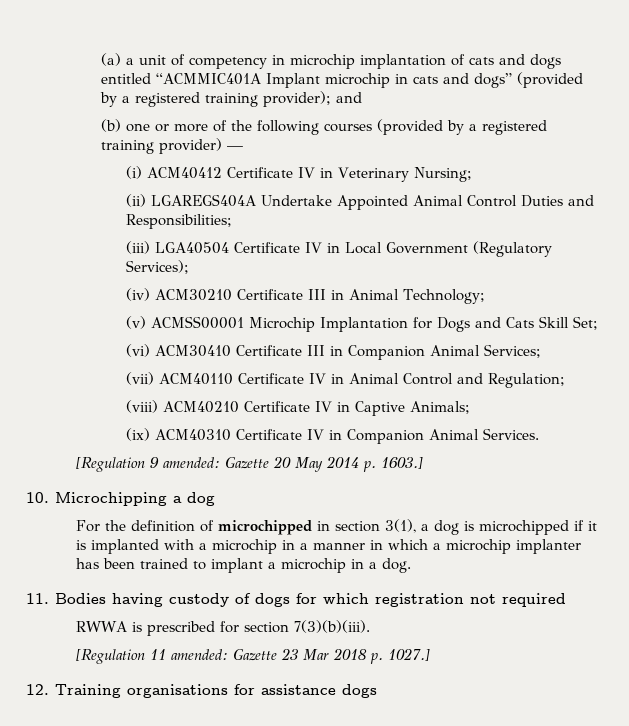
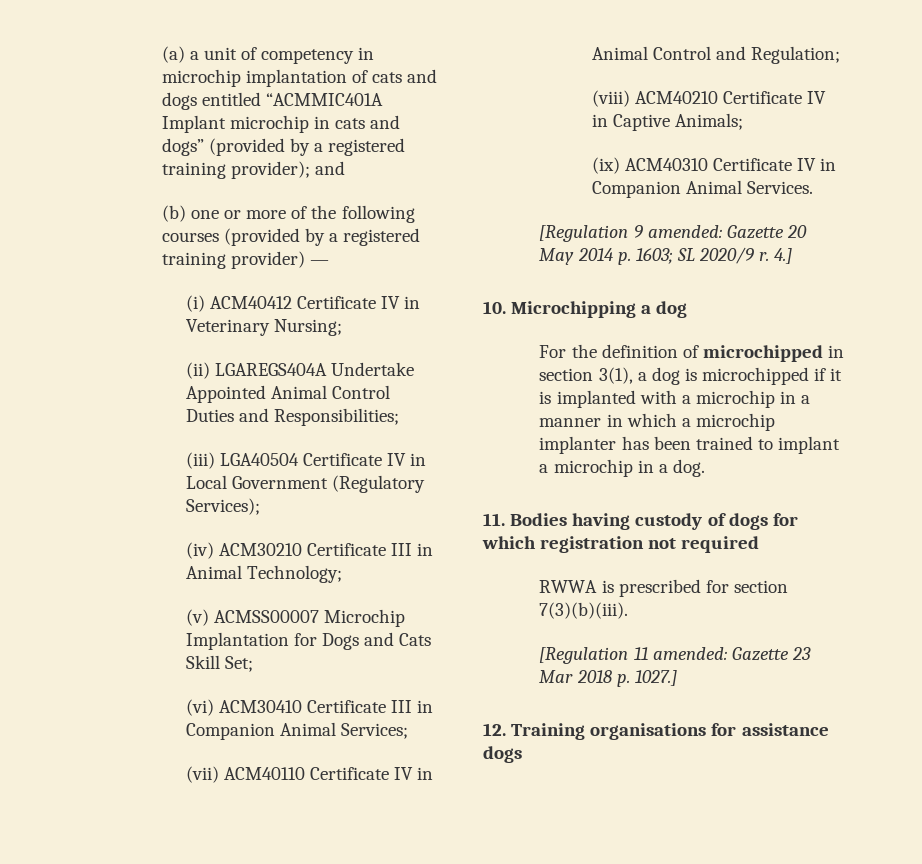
- (v) ACMSS00001 Microchip Implantation for Dogs and Cats Skill Set;
+ (v) ACMSS00007 Microchip Implantation for Dogs and Cats Skill Set;
- [Regulation 9 amended: Gazette 20 May 2014 p. 1603.]
+ [Regulation 9 amended: Gazette 20 May 2014 p. 1603; SL 2020/9 r. 4.]

